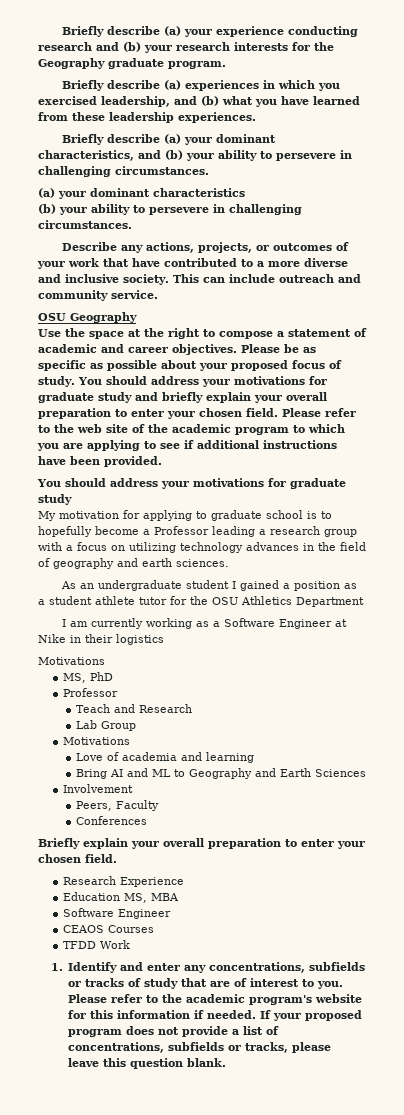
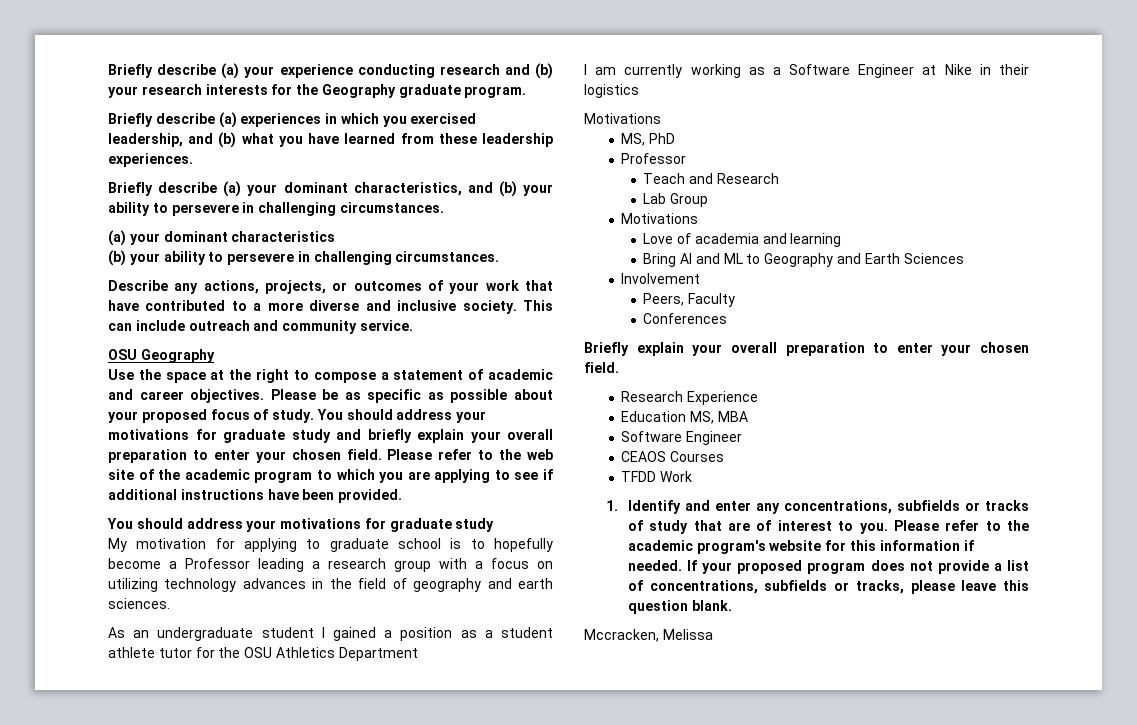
+ Mccracken, Melissa

